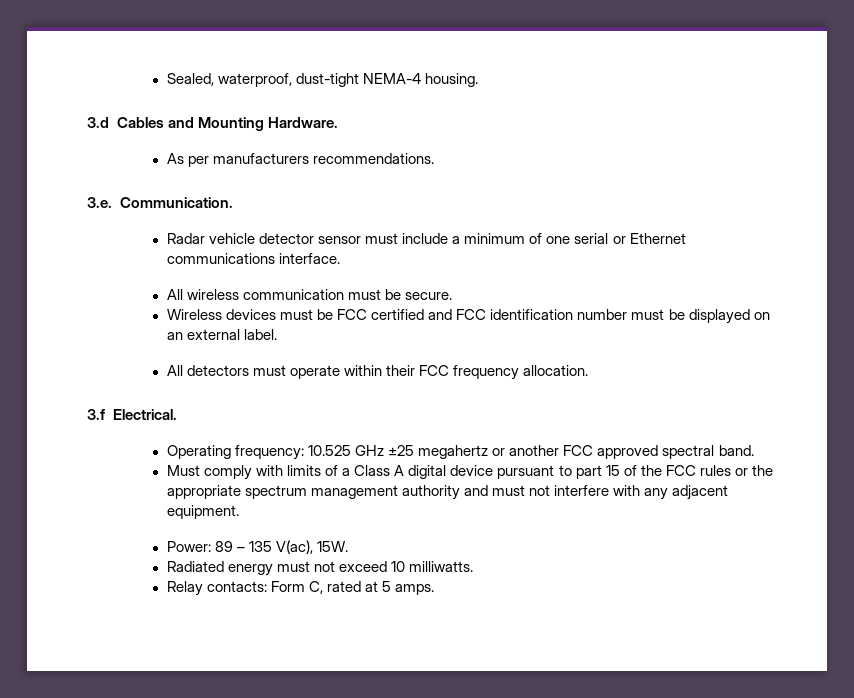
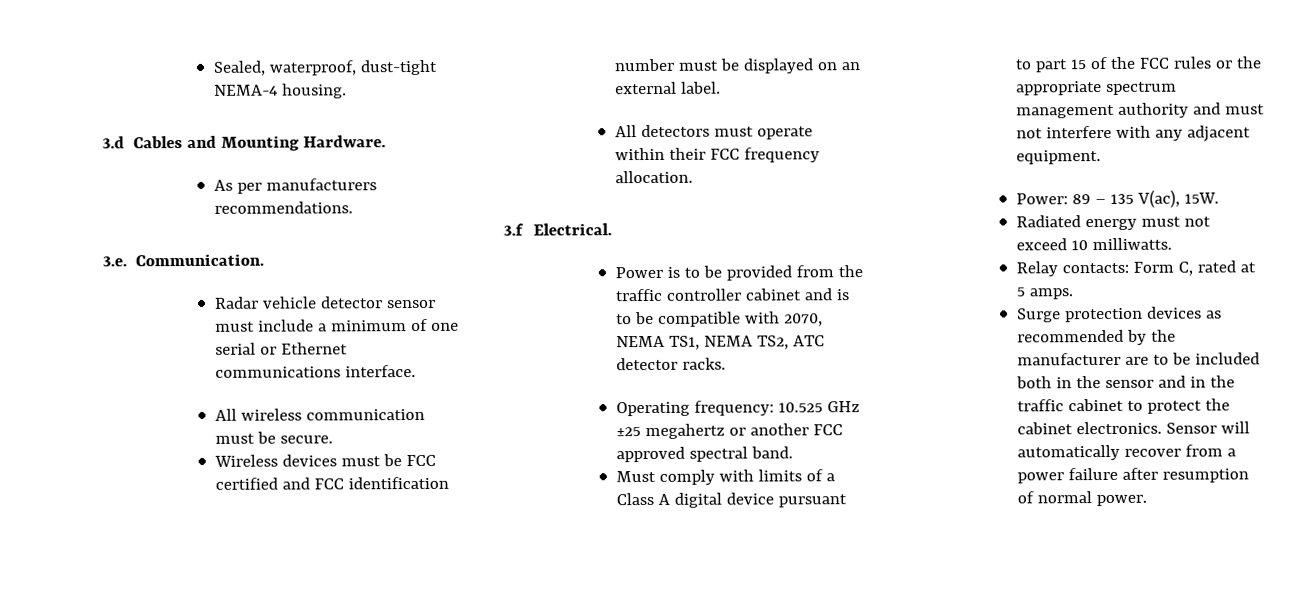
+ Power is to be provided from the traffic controller cabinet and is to be compatible with 2070, NEMA TS1, NEMA TS2, ATC detector racks.
+ Surge protection devices as recommended by the manufacturer are to be included both in the sensor and in the traffic cabinet to protect the cabinet electronics. Sensor will automatically recover from a power failure after resumption of normal power.

